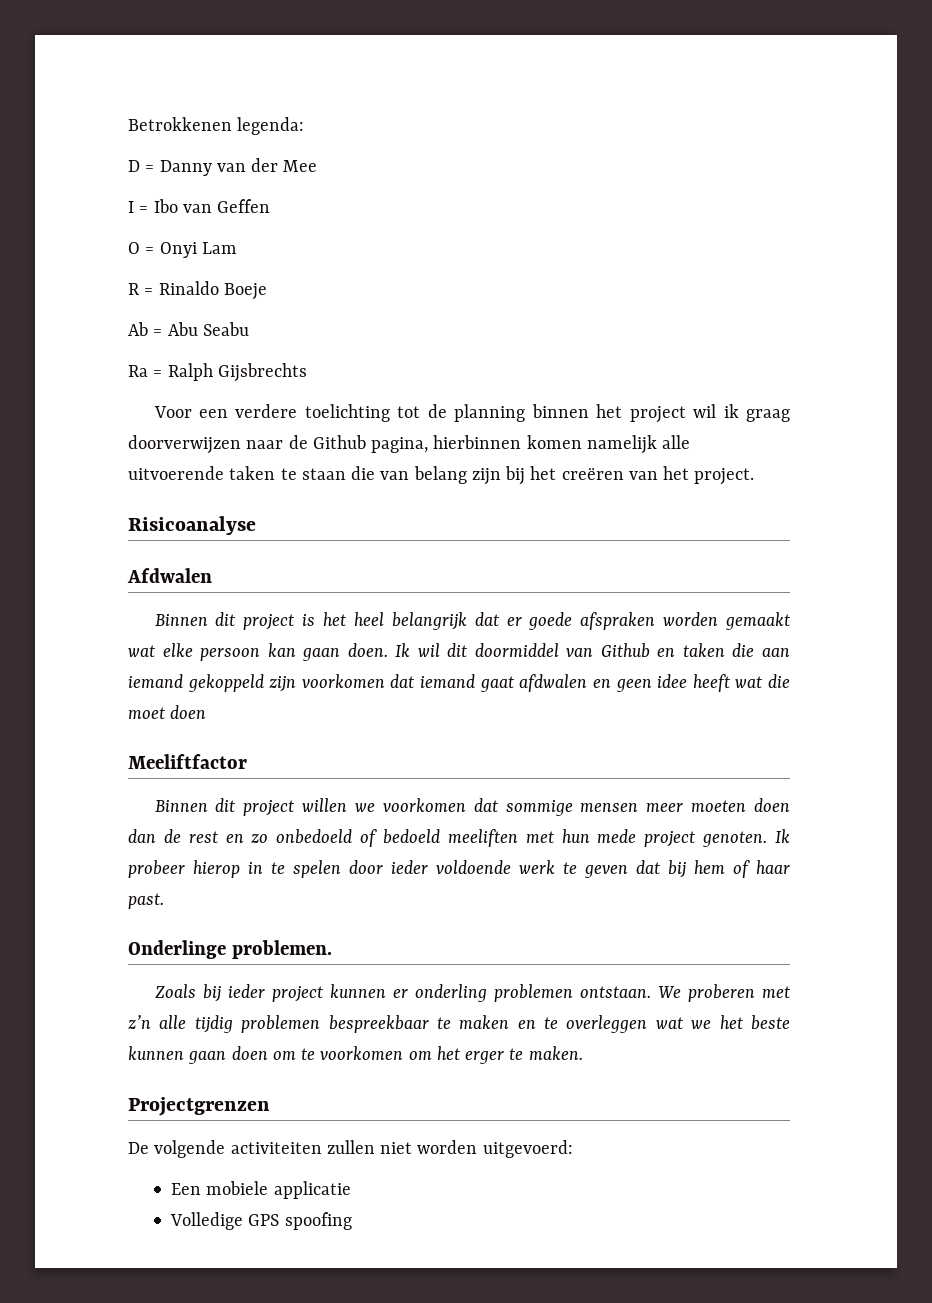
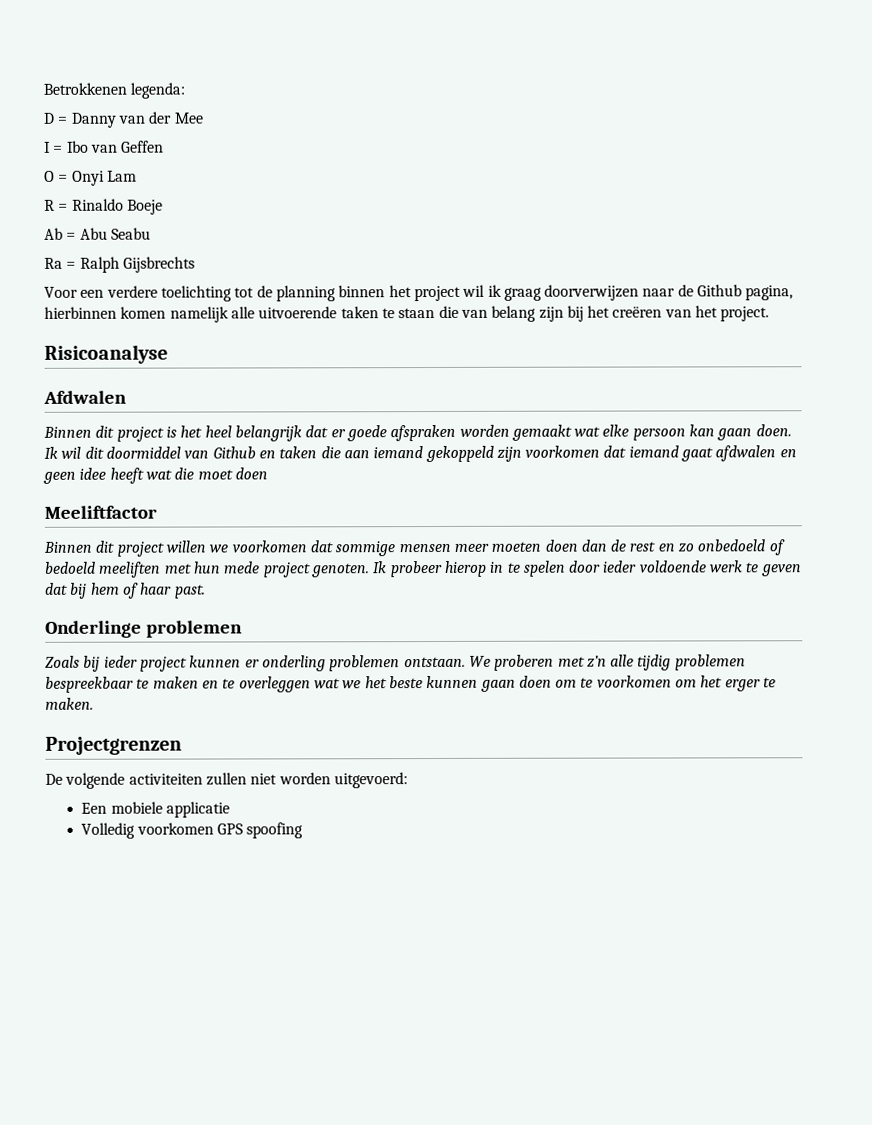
- Onderlinge problemen.
+ Onderlinge problemen
- Volledige GPS spoofing
+ Volledig voorkomen GPS spoofing

